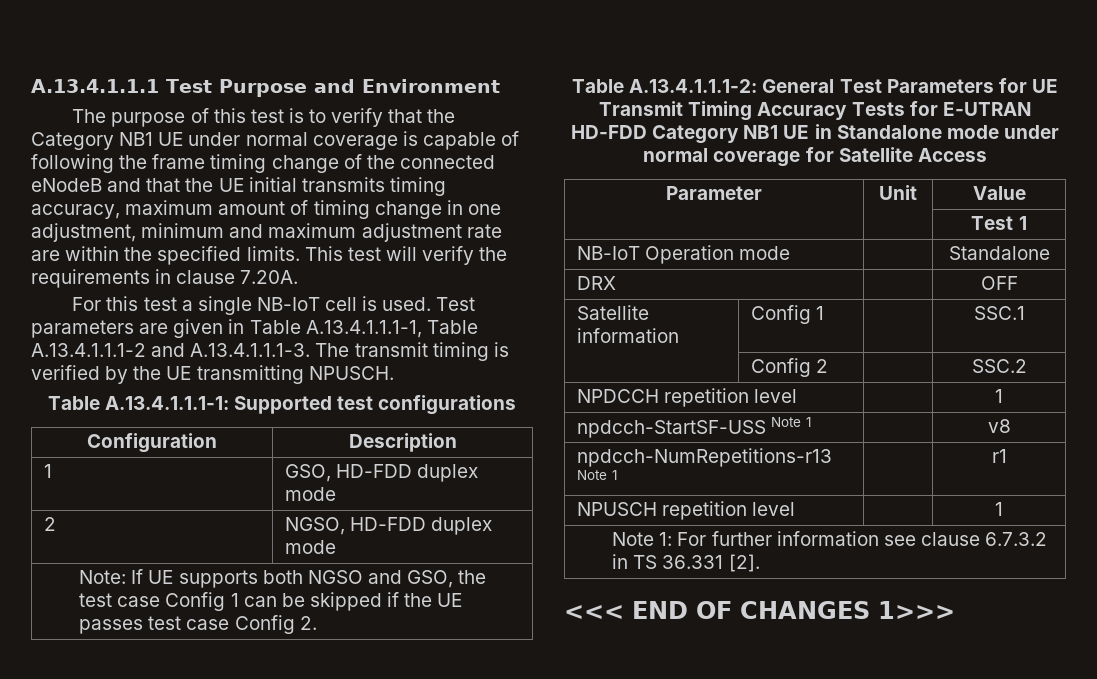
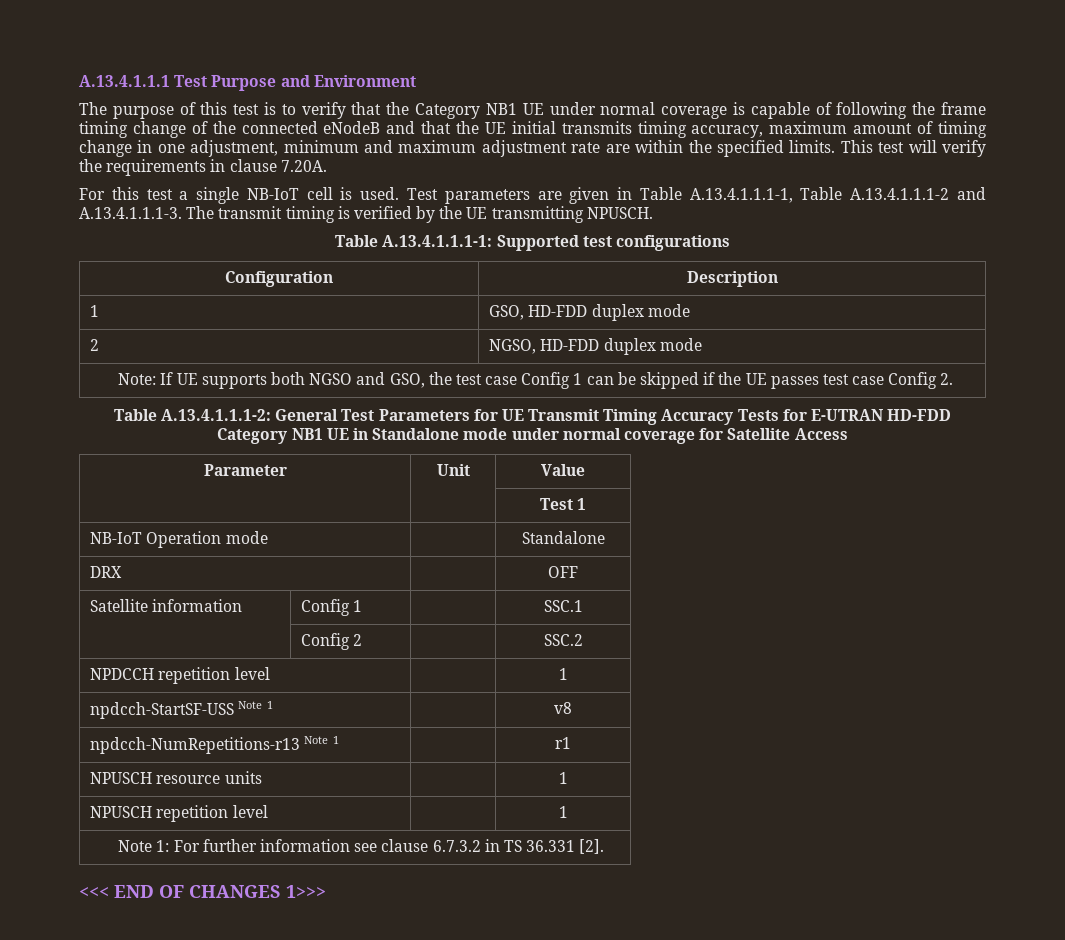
+ NPUSCH resource units | | 1

